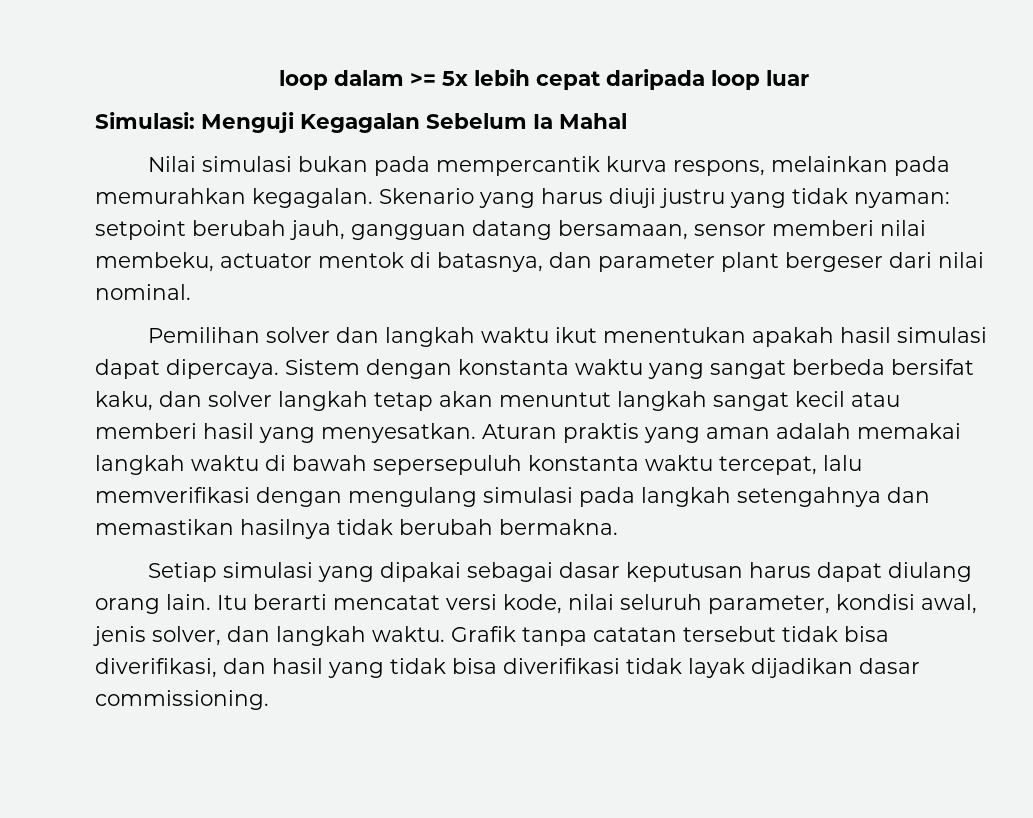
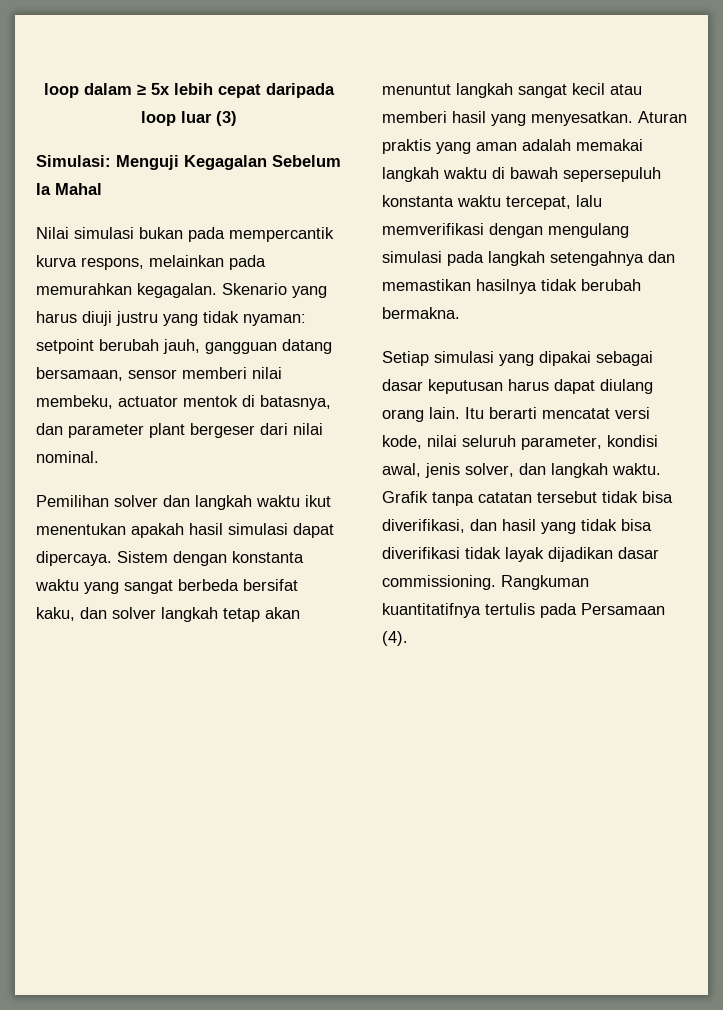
- loop dalam >= 5x lebih cepat daripada loop luar
+ loop dalam ≥ 5x lebih cepat daripada loop luar (3)
+ Rangkuman kuantitatifnya tertulis pada Persamaan (4).

